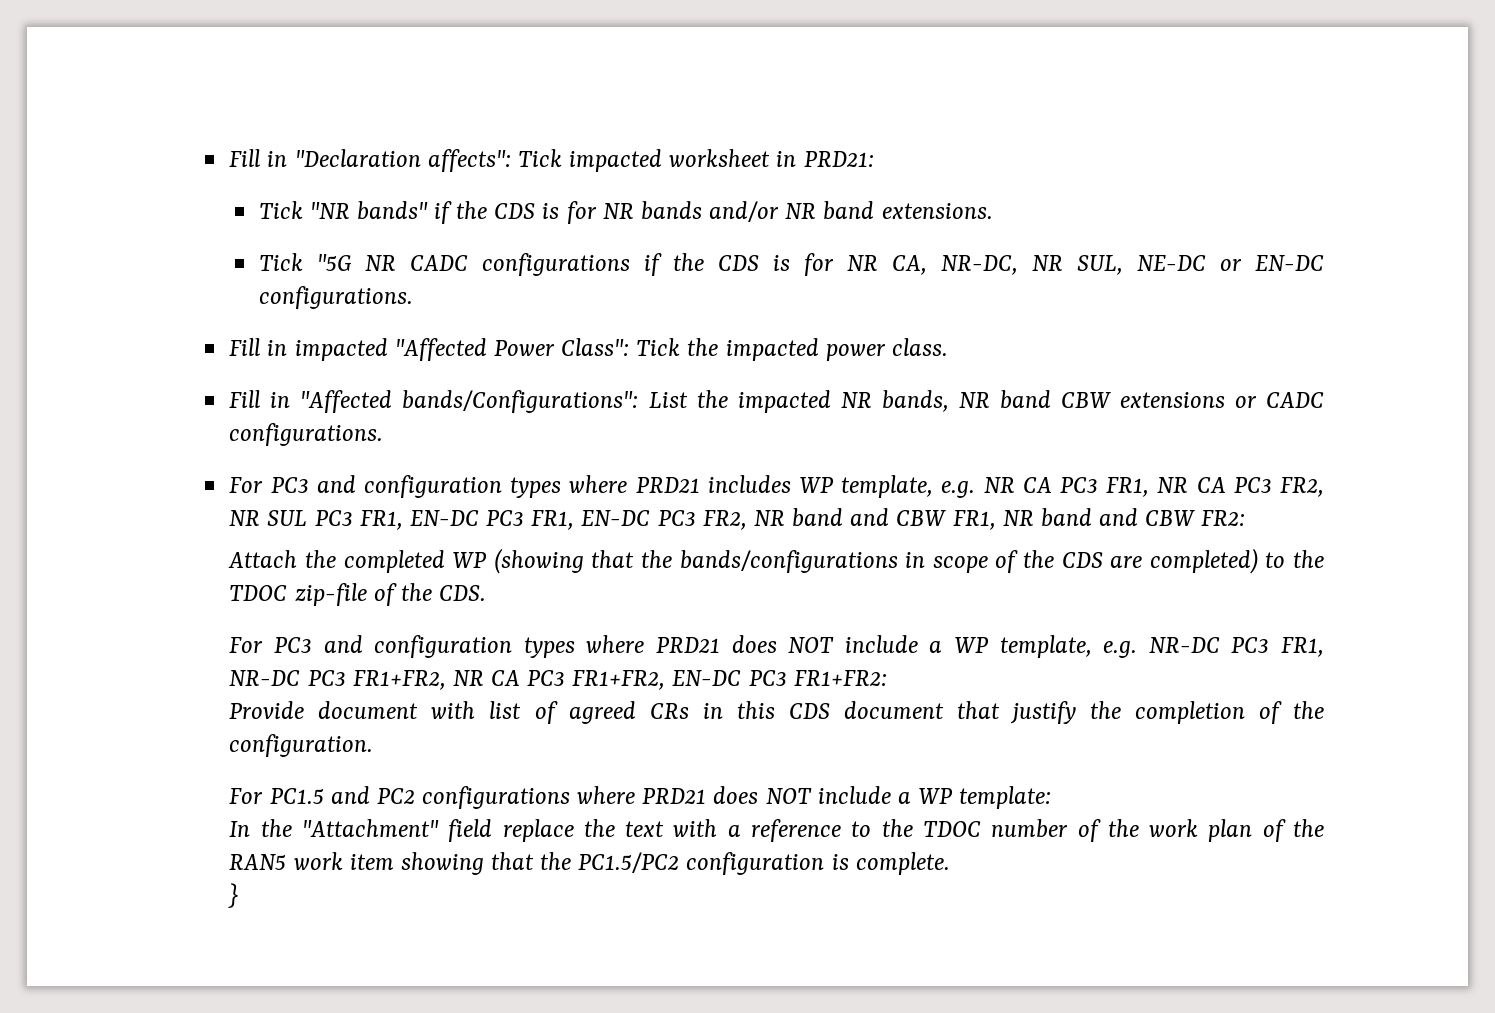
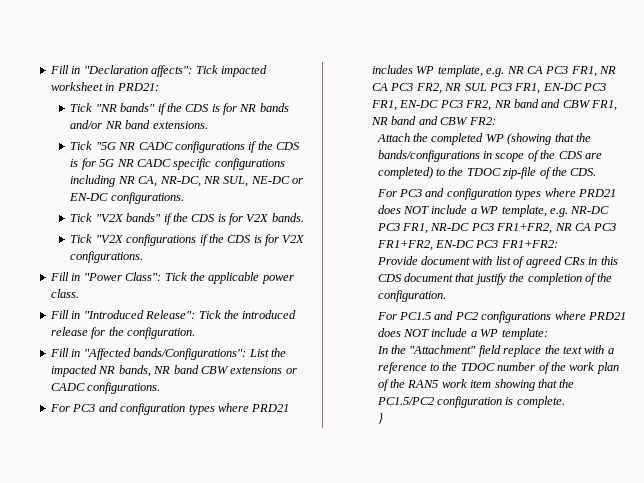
- Tick "5G NR CADC configurations if the CDS is for NR CA, NR-DC, NR SUL, NE-DC or EN-DC configurations.
+ Tick "5G NR CADC configurations if the CDS is for 5G NR CADC specific configurations including NR CA, NR-DC, NR SUL, NE-DC or EN-DC configurations.
- Fill in impacted "Affected Power Class": Tick the impacted power class.
+ Tick "V2X bands" if the CDS is for V2X bands.
+ Tick "V2X configurations if the CDS is for V2X configurations.
+ Fill in "Power Class": Tick the applicable power class.
+ Fill in "Introduced Release": Tick the introduced release for the configuration.

